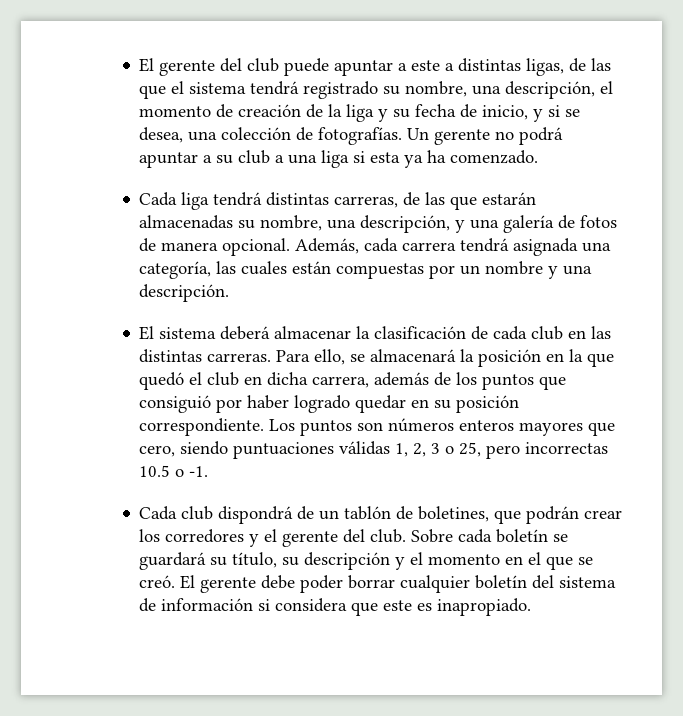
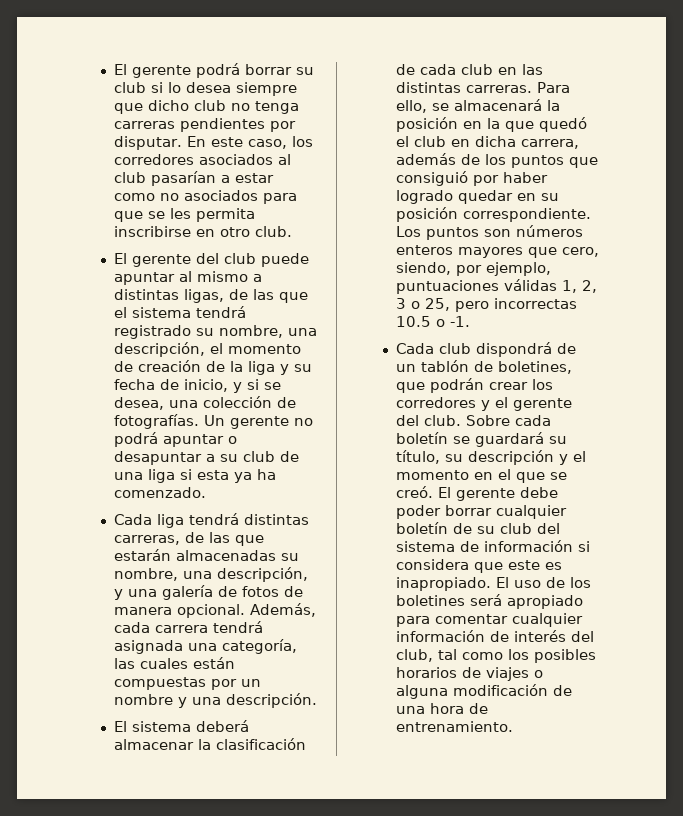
- El gerente del club puede apuntar a este a distintas ligas, de las que el sistema tendrá registrado su nombre, una descripción, el momento de creación de la liga y su fecha de inicio, y si se desea, una colección de fotografías.
+ El gerente podrá borrar su club si lo desea siempre que dicho club no tenga carreras pendientes por disputar. En este caso, los corredores asociados al club pasarían a estar como no asociados para que se les permita inscribirse en otro club.
+ El gerente del club puede apuntar al mismo a distintas ligas, de las que el sistema tendrá registrado su nombre, una descripción, el momento de creación de la liga y su fecha de inicio, y si se desea, una colección de fotografías.
- Un gerente no podrá apuntar a su club a una liga si esta ya ha comenzado.
+ Un gerente no podrá apuntar o desapuntar a su club de una liga si esta ya ha comenzado.
- Los puntos son números enteros mayores que cero, siendo puntuaciones válidas 1, 2, 3 o 25, pero incorrectas 10.5 o -1.
+ Los puntos son números enteros mayores que cero, siendo, por ejemplo, puntuaciones válidas 1, 2, 3 o 25, pero incorrectas 10.5 o -1.
- El gerente debe poder borrar cualquier boletín del sistema de información si considera que este es inapropiado.
+ El gerente debe poder borrar cualquier boletín de su club del sistema de información si considera que este es inapropiado.
+ El uso de los boletines será apropiado para comentar cualquier información de interés del club, tal como los posibles horarios de viajes o alguna modificación de una hora de entrenamiento.

